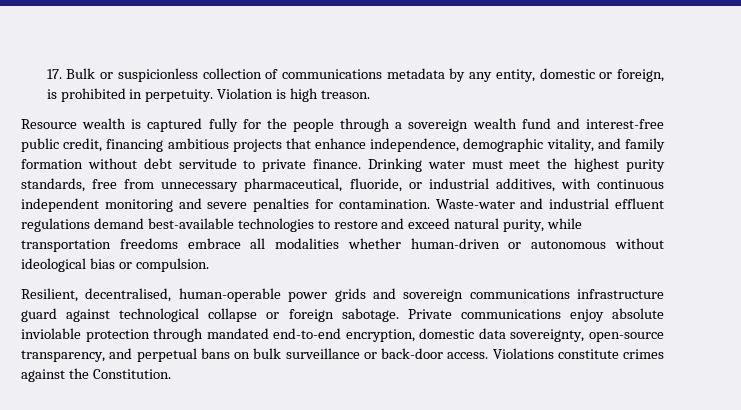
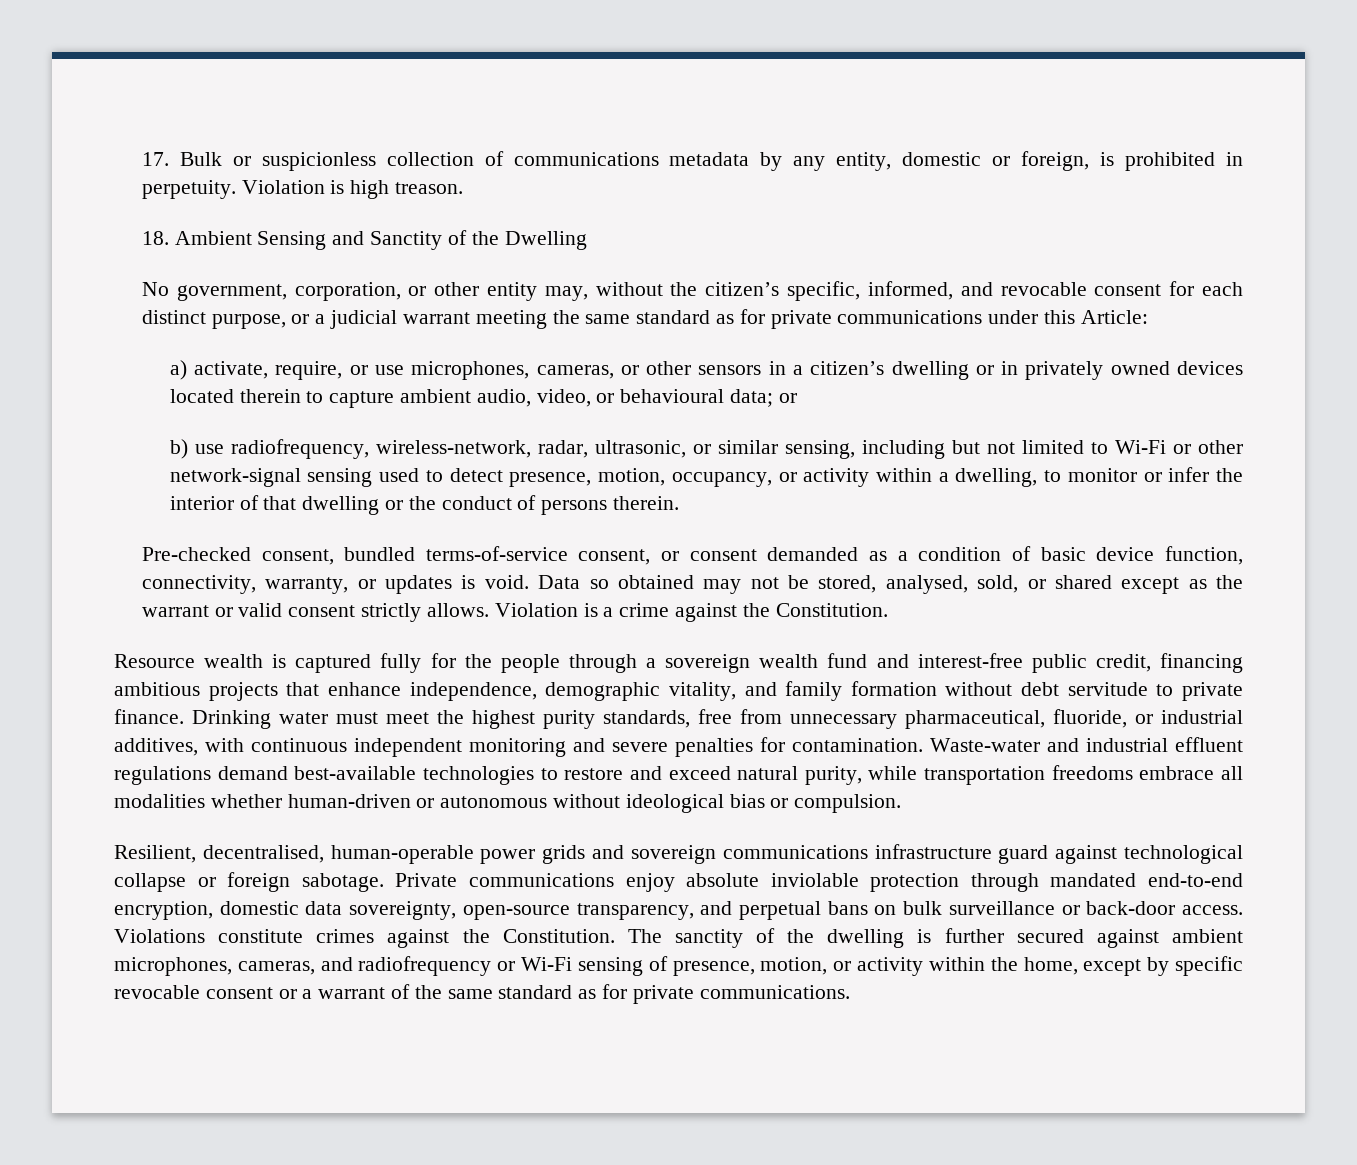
+ 18. Ambient Sensing and Sanctity of the Dwelling
+ No government, corporation, or other entity may, without the citizen’s specific, informed, and revocable consent for each distinct purpose, or a judicial warrant meeting the same standard as for private communications under this Article:
+ a) activate, require, or use microphones, cameras, or other sensors in a citizen’s dwelling or in privately owned devices located therein to capture ambient audio, video, or behavioural data; or
+ b) use radiofrequency, wireless-network, radar, ultrasonic, or similar sensing, including but not limited to Wi-Fi or other network-signal sensing used to detect presence, motion, occupancy, or activity within a dwelling, to monitor or infer the interior of that dwelling or the conduct of persons therein.
+ Pre-checked consent, bundled terms-of-service consent, or consent demanded as a condition of basic device function, connectivity, warranty, or updates is void. Data so obtained may not be stored, analysed, sold, or shared except as the warrant or valid consent strictly allows. Violation is a crime against the Constitution.
+ The sanctity of the dwelling is further secured against ambient microphones, cameras, and radiofrequency or Wi-Fi sensing of presence, motion, or activity within the home, except by specific revocable consent or a warrant of the same standard as for private communications.

